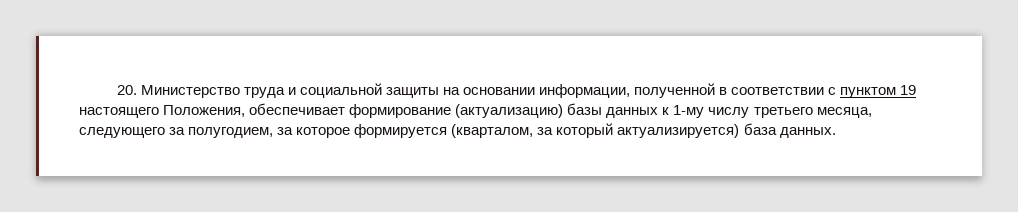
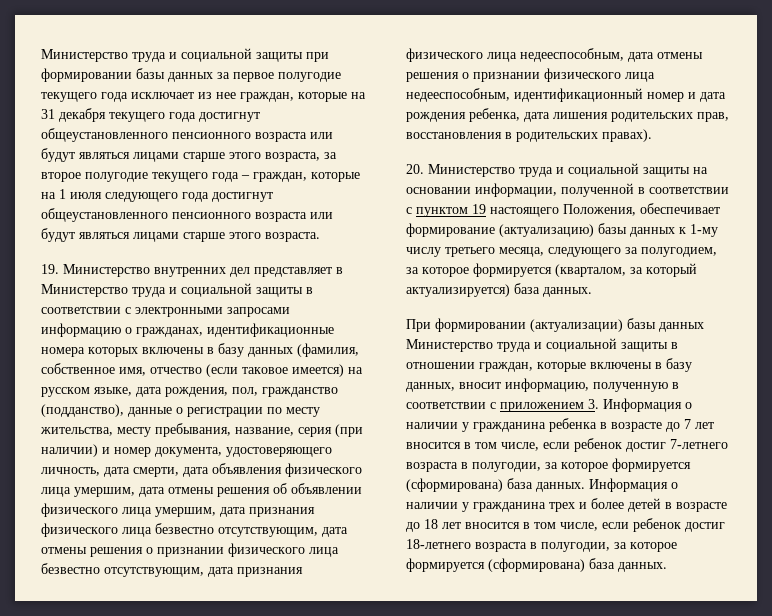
+ Министерство труда и социальной защиты при формировании базы данных за первое полугодие текущего года исключает из нее граждан, которые на 31 декабря текущего года достигнут общеустановленного пенсионного возраста или будут являться лицами старше этого возраста, за второе полугодие текущего года – граждан, которые на 1 июля следующего года достигнут общеустановленного пенсионного возраста или будут являться лицами старше этого возраста.
+ 19. Министерство внутренних дел представляет в Министерство труда и социальной защиты в соответствии с электронными запросами информацию о гражданах, идентификационные номера которых включены в базу данных (фамилия, собственное имя, отчество (если таковое имеется) на русском языке, дата рождения, пол, гражданство (подданство), данные о регистрации по месту жительства, месту пребывания, название, серия (при наличии) и номер документа, удостоверяющего личность, дата смерти, дата объявления физического лица умершим, дата отмены решения об объявлении физического лица умершим, дата признания физического лица безвестно отсутствующим, дата отмены решения о признании физического лица безвестно отсутствующим, дата признания физического лица недееспособным, дата отмены решения о признании физического лица недееспособным, идентификационный номер и дата рождения ребенка, дата лишения родительских прав, восстановления в родительских правах).
+ При формировании (актуализации) базы данных Министерство труда и социальной защиты в отношении граждан, которые включены в базу данных, вносит информацию, полученную в соответствии с приложением 3. Информация о наличии у гражданина ребенка в возрасте до 7 лет вносится в том числе, если ребенок достиг 7-летнего возраста в полугодии, за которое формируется (сформирована) база данных. Информация о наличии у гражданина трех и более детей в возрасте до 18 лет вносится в том числе, если ребенок достиг 18-летнего возраста в полугодии, за которое формируется (сформирована) база данных.

